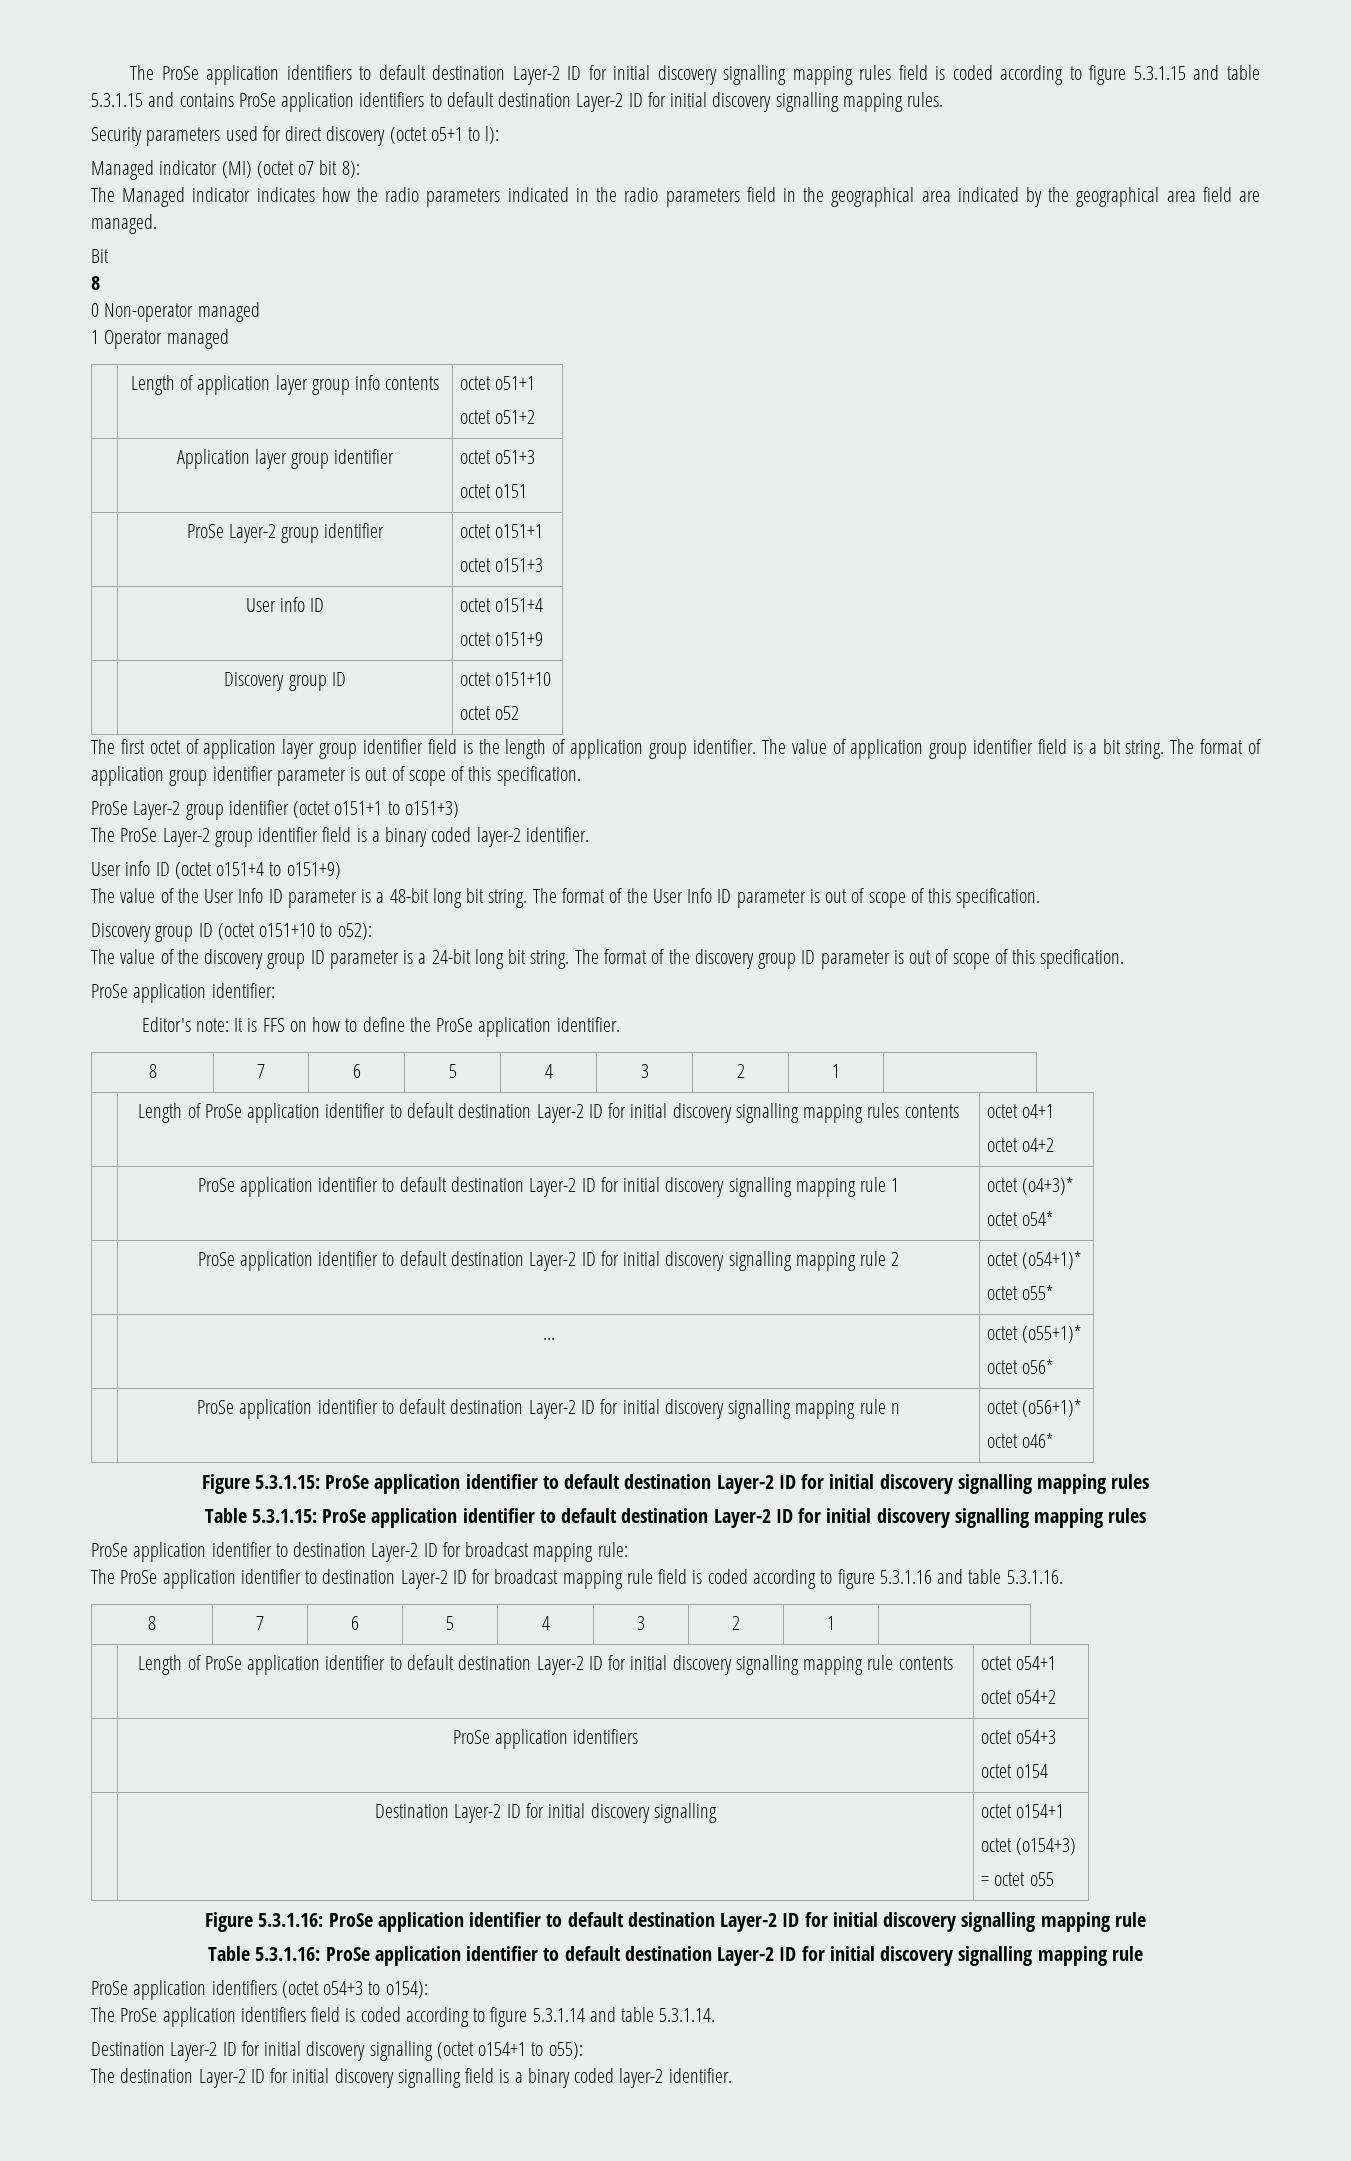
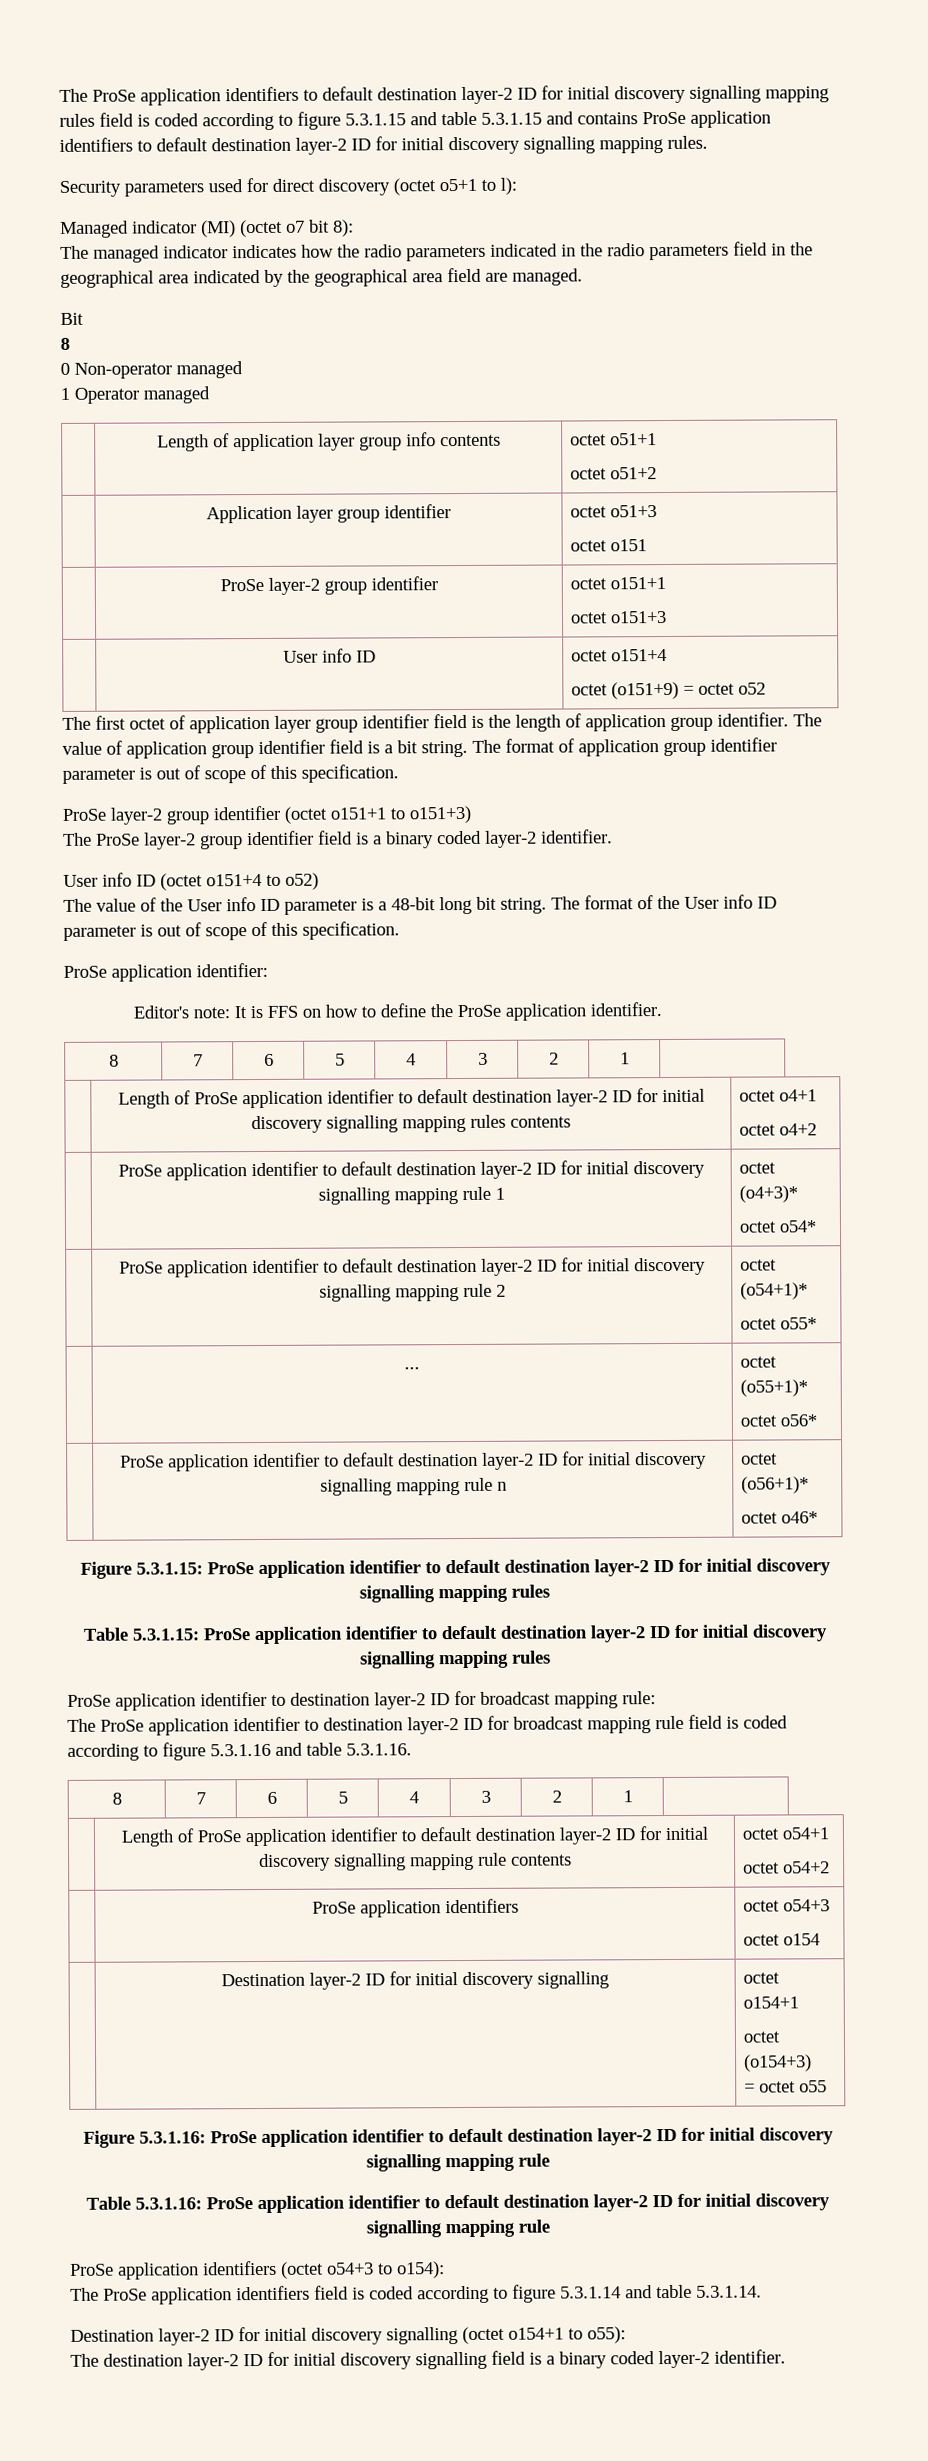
- The ProSe application identifiers to default destination Layer-2 ID for initial discovery signalling mapping rules field is coded according to figure 5.3.1.15 and table 5.3.1.15 and contains ProSe application identifiers to default destination Layer-2 ID for initial discovery signalling mapping rules.
+ The ProSe application identifiers to default destination layer-2 ID for initial discovery signalling mapping rules field is coded according to figure 5.3.1.15 and table 5.3.1.15 and contains ProSe application identifiers to default destination layer-2 ID for initial discovery signalling mapping rules.
- The Managed indicator indicates how the radio parameters indicated in the radio parameters field in the geographical area indicated by the geographical area field are managed.
+ The managed indicator indicates how the radio parameters indicated in the radio parameters field in the geographical area indicated by the geographical area field are managed.
- | ProSe Layer-2 group identifier | octet o151+1
+ | ProSe layer-2 group identifier | octet o151+1
  | User info ID | octet o151+4
- octet o151+9
- | Discovery group ID | octet o151+10
- octet o52
+ octet (o151+9) = octet o52
- ProSe Layer-2 group identifier (octet o151+1 to o151+3)
+ ProSe layer-2 group identifier (octet o151+1 to o151+3)
- The ProSe Layer-2 group identifier field is a binary coded layer-2 identifier.
+ The ProSe layer-2 group identifier field is a binary coded layer-2 identifier.
- User info ID (octet o151+4 to o151+9)
+ User info ID (octet o151+4 to o52)
- The value of the User Info ID parameter is a 48-bit long bit string.
+ The value of the User info ID parameter is a 48-bit long bit string.
- The format of the User Info ID parameter is out of scope of this specification.
- Discovery group ID (octet o151+10 to o52):
- The value of the discovery group ID parameter is a 24-bit long bit string. The format of the discovery group ID parameter is out of scope of this specification.
+ The format of the User info ID parameter is out of scope of this specification.
- | Length of ProSe application identifier to default destination Layer-2 ID for initial discovery signalling mapping rules contents | octet o4+1
+ | Length of ProSe application identifier to default destination layer-2 ID for initial discovery signalling mapping rules contents | octet o4+1
- | ProSe application identifier to default destination Layer-2 ID for initial discovery signalling mapping rule 1 | octet (o4+3)*
+ | ProSe application identifier to default destination layer-2 ID for initial discovery signalling mapping rule 1 | octet (o4+3)*
- | ProSe application identifier to default destination Layer-2 ID for initial discovery signalling mapping rule 2 | octet (o54+1)*
+ | ProSe application identifier to default destination layer-2 ID for initial discovery signalling mapping rule 2 | octet (o54+1)*
- | ProSe application identifier to default destination Layer-2 ID for initial discovery signalling mapping rule n | octet (o56+1)*
+ | ProSe application identifier to default destination layer-2 ID for initial discovery signalling mapping rule n | octet (o56+1)*
- Figure 5.3.1.15: ProSe application identifier to default destination Layer-2 ID for initial discovery signalling mapping rules
+ Figure 5.3.1.15: ProSe application identifier to default destination layer-2 ID for initial discovery signalling mapping rules
- Table 5.3.1.15: ProSe application identifier to default destination Layer-2 ID for initial discovery signalling mapping rules
+ Table 5.3.1.15: ProSe application identifier to default destination layer-2 ID for initial discovery signalling mapping rules
- ProSe application identifier to destination Layer-2 ID for broadcast mapping rule:
+ ProSe application identifier to destination layer-2 ID for broadcast mapping rule:
- The ProSe application identifier to destination Layer-2 ID for broadcast mapping rule field is coded according to figure 5.3.1.16 and table 5.3.1.16.
+ The ProSe application identifier to destination layer-2 ID for broadcast mapping rule field is coded according to figure 5.3.1.16 and table 5.3.1.16.
- | Length of ProSe application identifier to default destination Layer-2 ID for initial discovery signalling mapping rule contents | octet o54+1
+ | Length of ProSe application identifier to default destination layer-2 ID for initial discovery signalling mapping rule contents | octet o54+1
- | Destination Layer-2 ID for initial discovery signalling | octet o154+1
+ | Destination layer-2 ID for initial discovery signalling | octet o154+1
- Figure 5.3.1.16: ProSe application identifier to default destination Layer-2 ID for initial discovery signalling mapping rule
+ Figure 5.3.1.16: ProSe application identifier to default destination layer-2 ID for initial discovery signalling mapping rule
- Table 5.3.1.16: ProSe application identifier to default destination Layer-2 ID for initial discovery signalling mapping rule
+ Table 5.3.1.16: ProSe application identifier to default destination layer-2 ID for initial discovery signalling mapping rule
- Destination Layer-2 ID for initial discovery signalling (octet o154+1 to o55):
+ Destination layer-2 ID for initial discovery signalling (octet o154+1 to o55):
- The destination Layer-2 ID for initial discovery signalling field is a binary coded layer-2 identifier.
+ The destination layer-2 ID for initial discovery signalling field is a binary coded layer-2 identifier.

